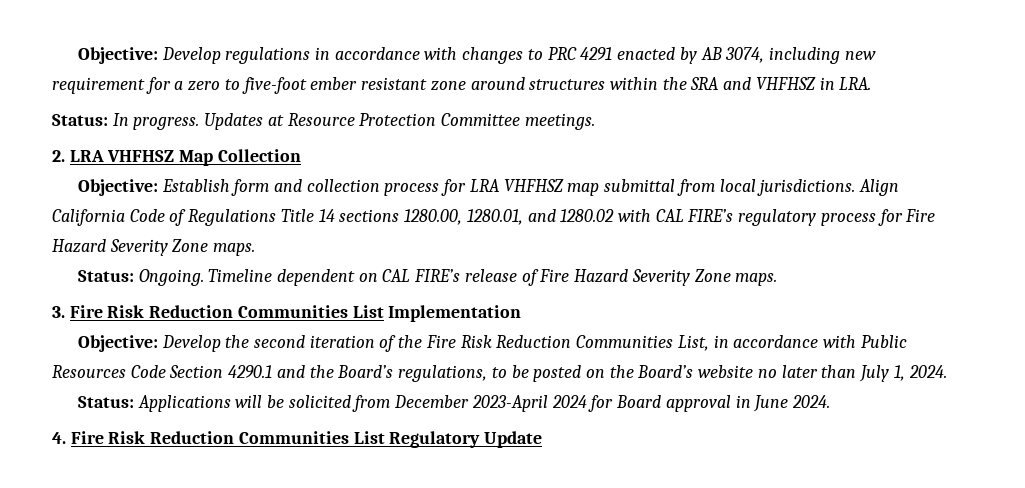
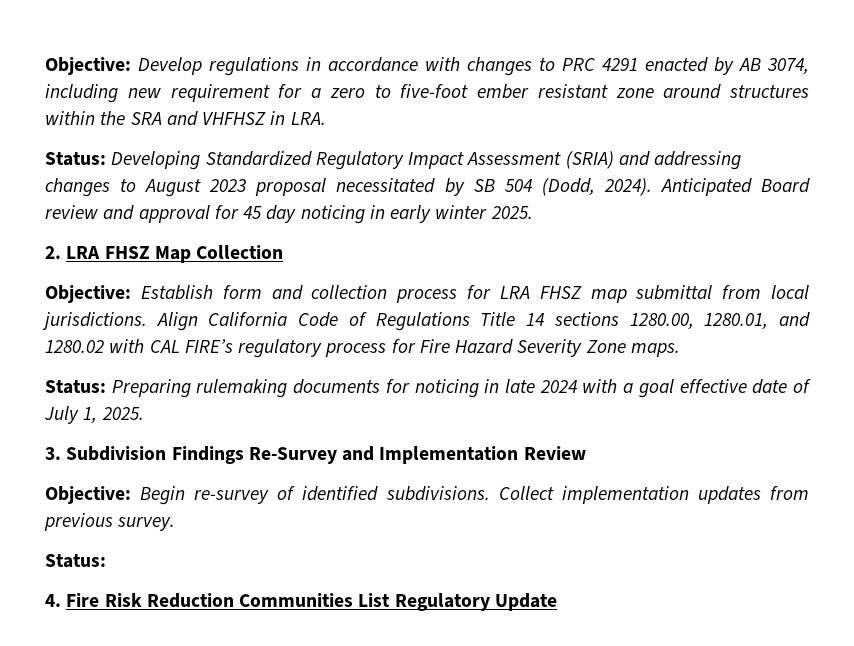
- Status: In progress. Updates at Resource Protection Committee meetings.
+ Status: Developing Standardized Regulatory Impact Assessment (SRIA) and addressing changes to August 2023 proposal necessitated by SB 504 (Dodd, 2024). Anticipated Board review and approval for 45 day noticing in early winter 2025.
- 2. LRA VHFHSZ Map Collection
+ 2. LRA FHSZ Map Collection
- Objective: Establish form and collection process for LRA VHFHSZ map submittal from local jurisdictions.
+ Objective: Establish form and collection process for LRA FHSZ map submittal from local jurisdictions.
- Status: Ongoing. Timeline dependent on CAL FIRE’s release of Fire Hazard Severity Zone maps.
- 3. Fire Risk Reduction Communities List Implementation
- Objective: Develop the second iteration of the Fire Risk Reduction Communities List, in accordance with Public Resources Code Section 4290.1 and the Board’s regulations, to be posted on the Board’s website no later than July 1, 2024.
- Status: Applications will be solicited from December 2023-April 2024 for Board approval in June 2024.
+ Status: Preparing rulemaking documents for noticing in late 2024 with a goal effective date of July 1, 2025.
+ 3. Subdivision Findings Re-Survey and Implementation Review
+ Objective: Begin re-survey of identified subdivisions. Collect implementation updates from previous survey.
+ Status:

